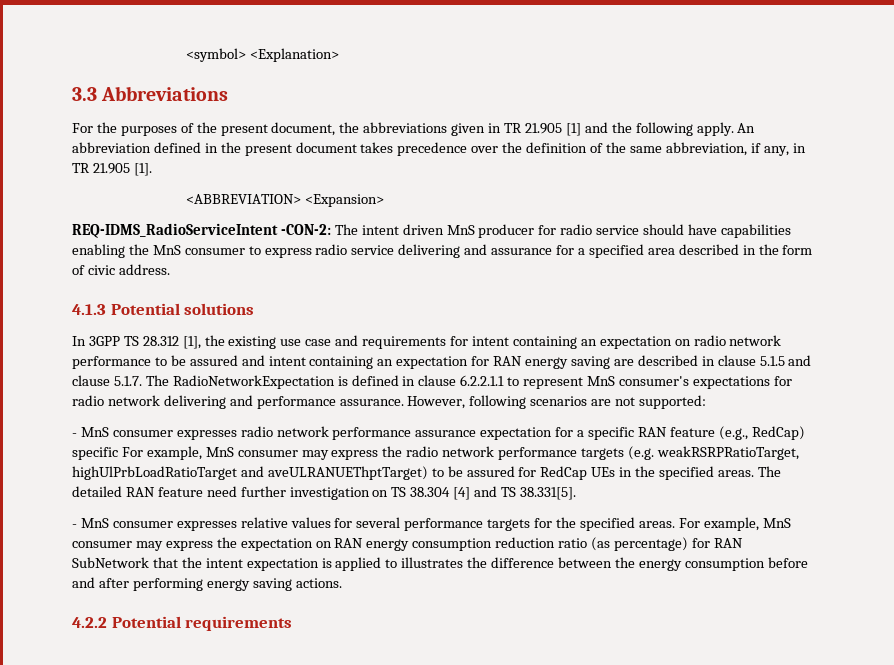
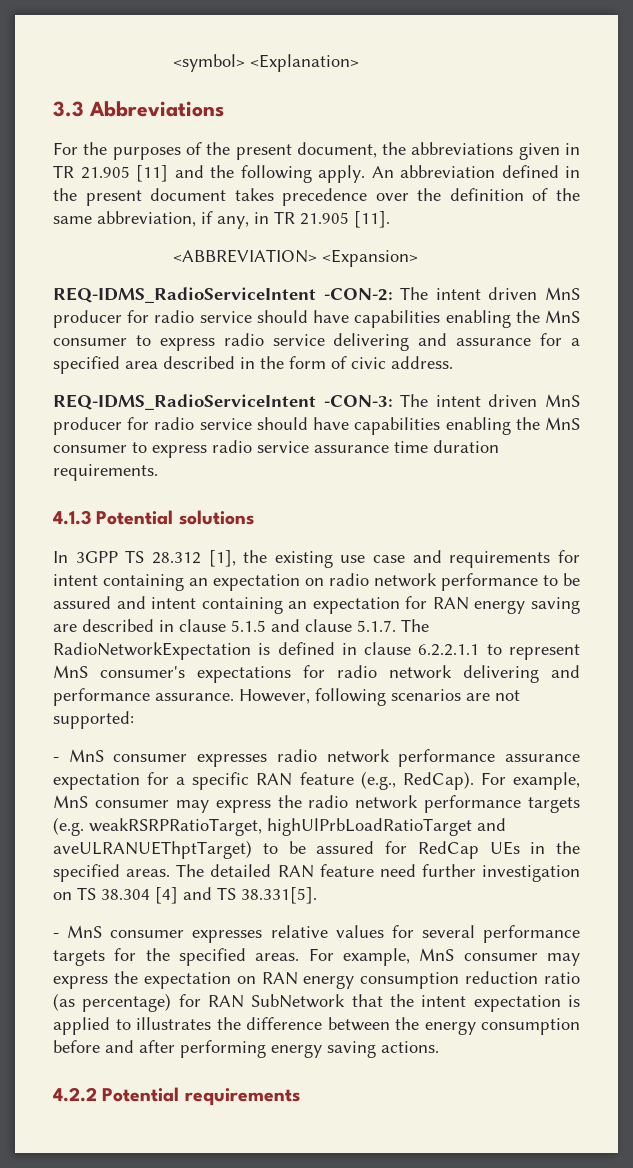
- For the purposes of the present document, the abbreviations given in TR 21.905 [1] and the following apply.
+ For the purposes of the present document, the abbreviations given in TR 21.905 [11] and the following apply.
- An abbreviation defined in the present document takes precedence over the definition of the same abbreviation, if any, in TR 21.905 [1].
+ An abbreviation defined in the present document takes precedence over the definition of the same abbreviation, if any, in TR 21.905 [11].
+ REQ-IDMS_RadioServiceIntent -CON-3: The intent driven MnS producer for radio service should have capabilities enabling the MnS consumer to express radio service assurance time duration requirements.
- - MnS consumer expresses radio network performance assurance expectation for a specific RAN feature (e.g., RedCap) specific For example, MnS consumer may express the radio network performance targets (e.g. weakRSRPRatioTarget, highUlPrbLoadRatioTarget and aveULRANUEThptTarget) to be assured for RedCap UEs in the specified areas.
+ - MnS consumer expresses radio network performance assurance expectation for a specific RAN feature (e.g., RedCap). For example, MnS consumer may express the radio network performance targets (e.g. weakRSRPRatioTarget, highUlPrbLoadRatioTarget and aveULRANUEThptTarget) to be assured for RedCap UEs in the specified areas.

